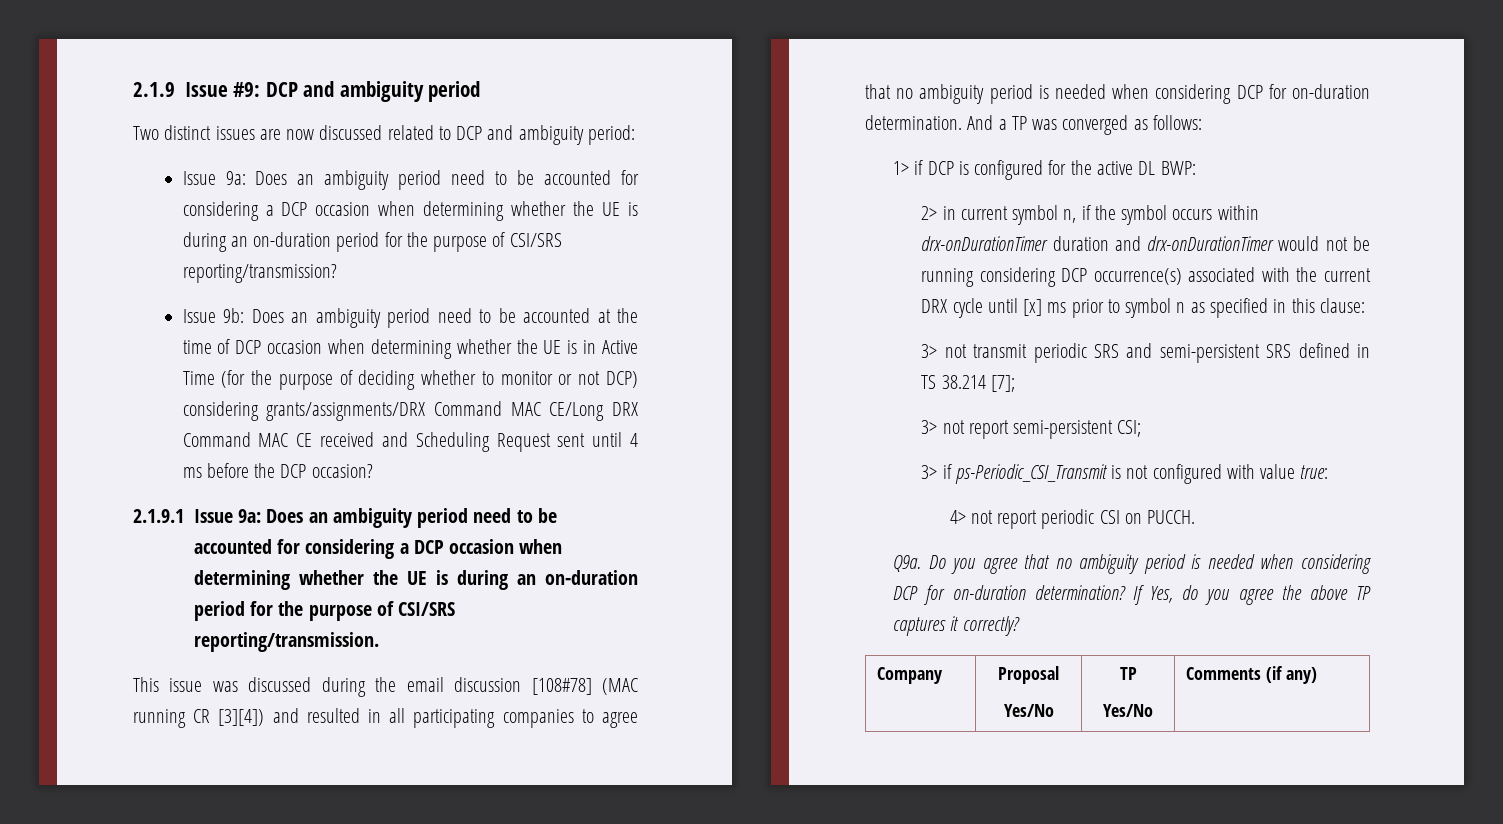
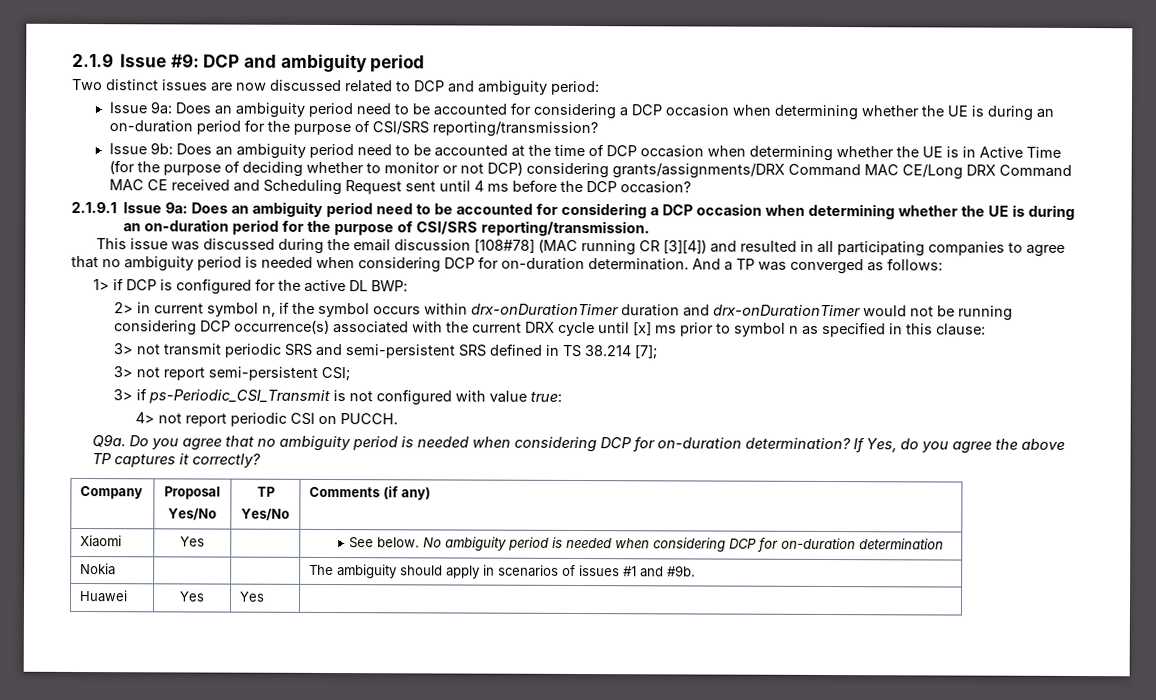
+ Xiaomi | Yes | | See below. No ambiguity period is needed when considering DCP for on-duration determination
+ Nokia | | | The ambiguity should apply in scenarios of issues #1 and #9b.
+ Huawei | Yes | Yes |

